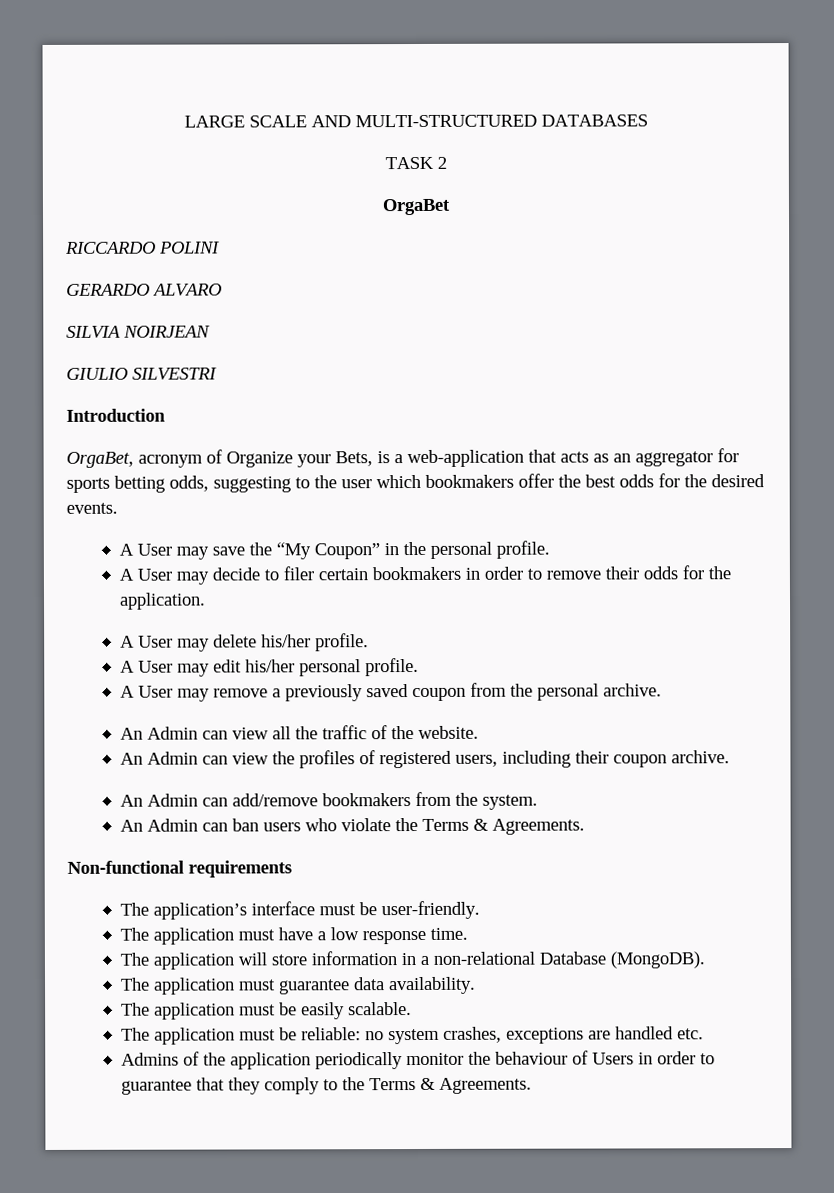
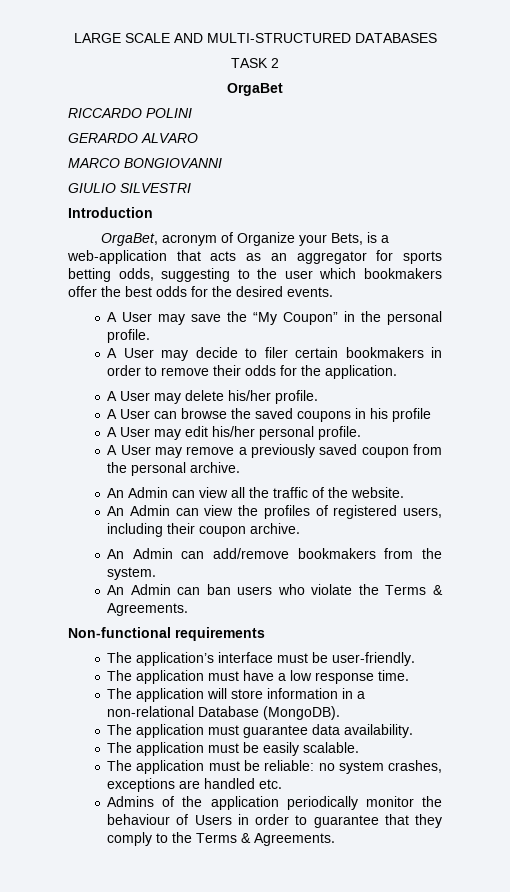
- SILVIA NOIRJEAN
+ MARCO BONGIOVANNI
+ A User can browse the saved coupons in his profile

